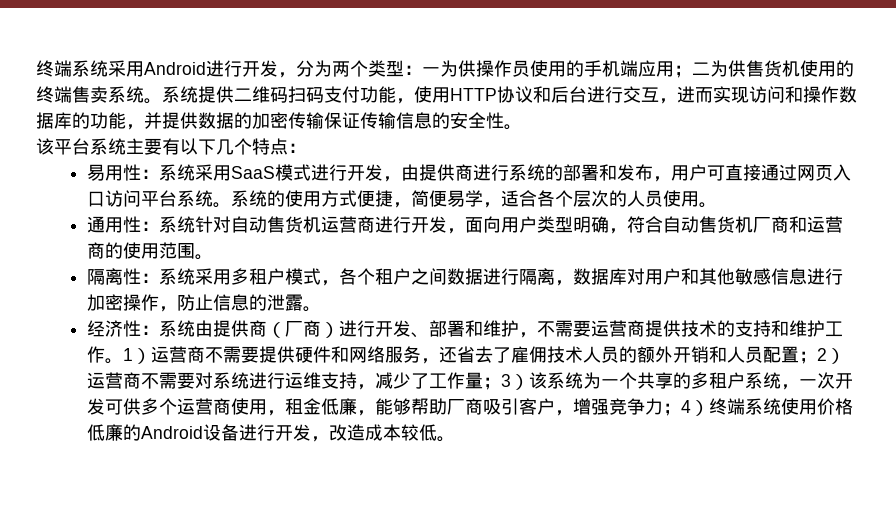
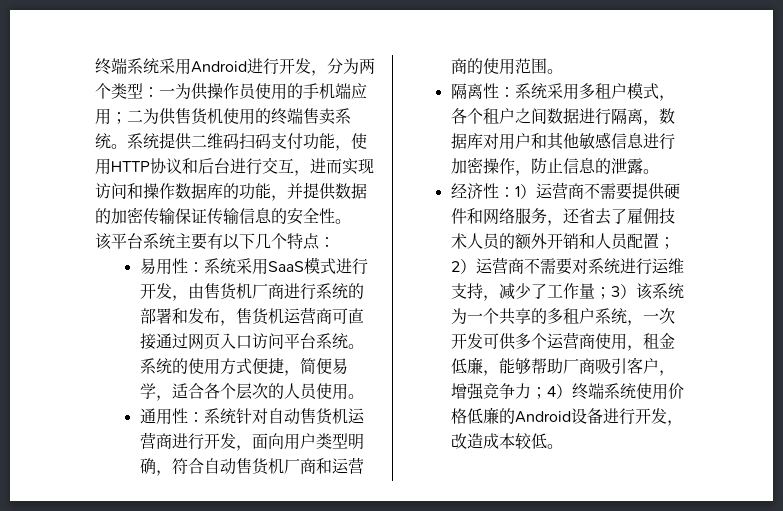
- 易用性：系统采用SaaS模式进行开发，由提供商进行系统的部署和发布，用户可直接通过网页入口访问平台系统。
+ 易用性：系统采用SaaS模式进行开发，由售货机厂商进行系统的部署和发布，售货机运营商可直接通过网页入口访问平台系统。
- 系统由提供商（厂商）进行开发、部署和维护，不需要运营商提供技术的支持和维护工作。

